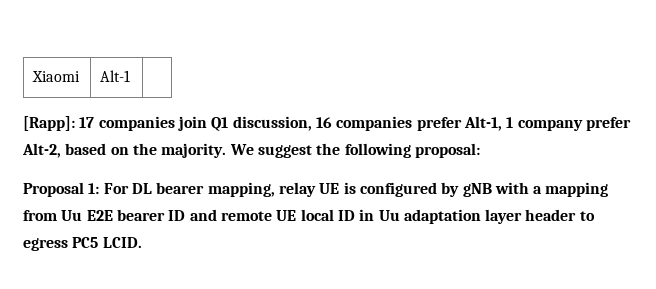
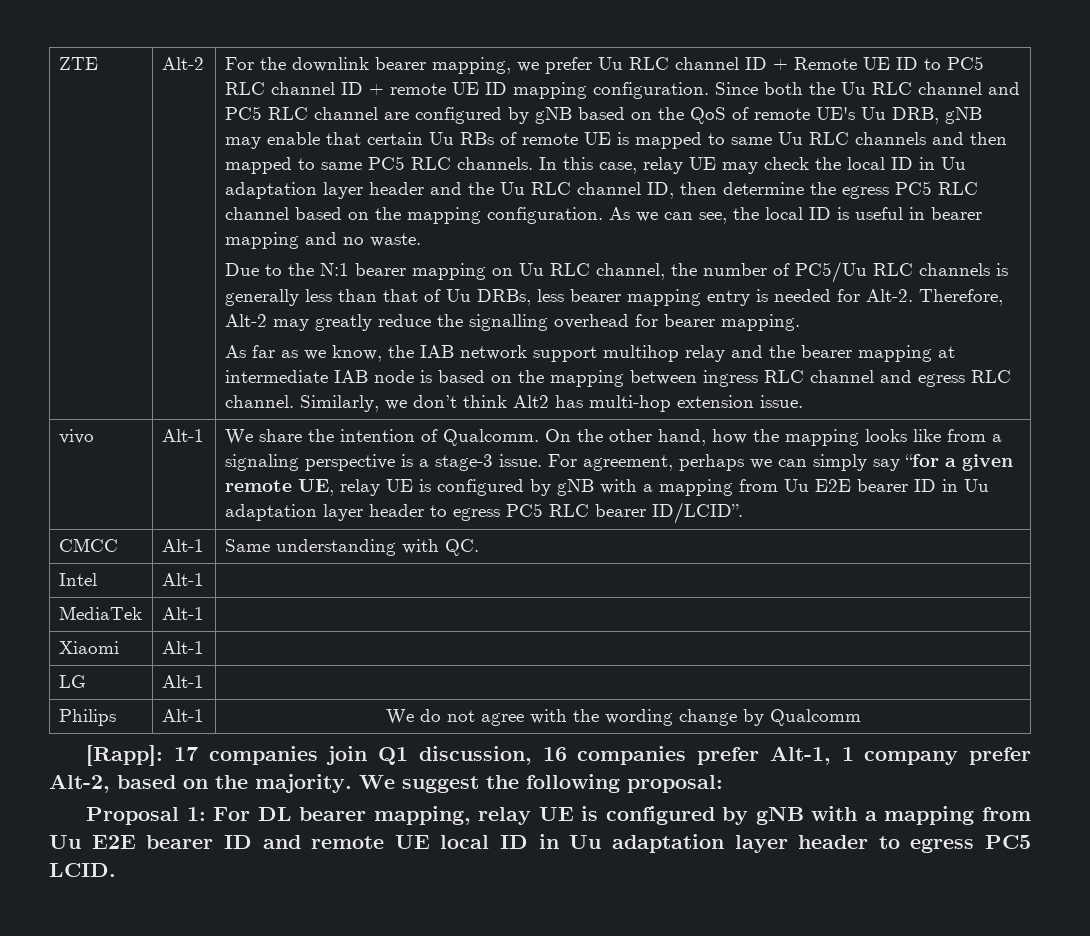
- Xiaomi | Alt-1
+ ZTE | Alt-2 | For the downlink bearer mapping, we prefer Uu RLC channel ID + Remote UE ID to PC5 RLC channel ID + remote UE ID mapping configuration. Since both the Uu RLC channel and PC5 RLC channel are configured by gNB based on the QoS of remote UE's Uu DRB, gNB may enable that certain Uu RBs of remote UE is mapped to same Uu RLC channels and then mapped to same PC5 RLC channels. In this case, relay UE may check the local ID in Uu adaptation layer header and the Uu RLC channel ID, then determine the egress PC5 RLC channel based on the mapping configuration. As we can see, the local ID is useful in bearer mapping and no waste.
+ Due to the N:1 bearer mapping on Uu RLC channel, the number of PC5/Uu RLC channels is generally less than that of Uu DRBs, less bearer mapping entry is needed for Alt-2. Therefore, Alt-2 may greatly reduce the signalling overhead for bearer mapping.
+ As far as we know, the IAB network support multihop relay and the bearer mapping at intermediate IAB node is based on the mapping between ingress RLC channel and egress RLC channel. Similarly, we don’t think Alt2 has multi-hop extension issue.
+ vivo | Alt-1 | We share the intention of Qualcomm. On the other hand, how the mapping looks like from a signaling perspective is a stage-3 issue. For agreement, perhaps we can simply say “for a given remote UE, relay UE is configured by gNB with a mapping from Uu E2E bearer ID in Uu adaptation layer header to egress PC5 RLC bearer ID/LCID”.
+ CMCC | Alt-1 | Same understanding with QC.
+ Intel | Alt-1 |
+ MediaTek | Alt-1 |
+ Xiaomi | Alt-1 |
+ LG | Alt-1 |
+ Philips | Alt-1 | We do not agree with the wording change by Qualcomm

